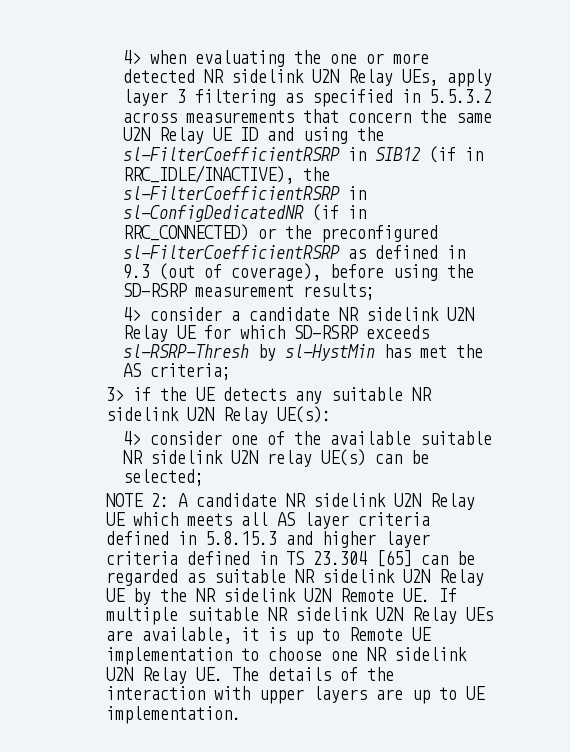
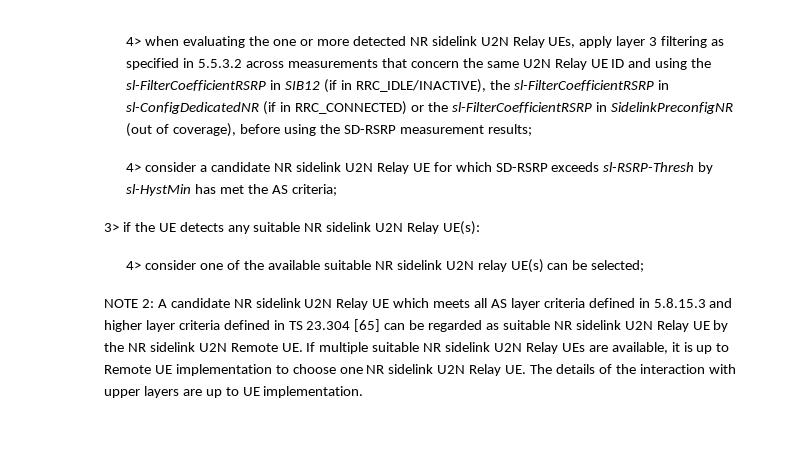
- 4> when evaluating the one or more detected NR sidelink U2N Relay UEs, apply layer 3 filtering as specified in 5.5.3.2 across measurements that concern the same U2N Relay UE ID and using the sl-FilterCoefficientRSRP in SIB12 (if in RRC_IDLE/INACTIVE), the sl-FilterCoefficientRSRP in sl-ConfigDedicatedNR (if in RRC_CONNECTED) or the preconfigured sl-FilterCoefficientRSRP as defined in 9.3 (out of coverage), before using the SD-RSRP measurement results;
+ 4> when evaluating the one or more detected NR sidelink U2N Relay UEs, apply layer 3 filtering as specified in 5.5.3.2 across measurements that concern the same U2N Relay UE ID and using the sl-FilterCoefficientRSRP in SIB12 (if in RRC_IDLE/INACTIVE), the sl-FilterCoefficientRSRP in sl-ConfigDedicatedNR (if in RRC_CONNECTED) or the sl-FilterCoefficientRSRP in SidelinkPreconfigNR (out of coverage), before using the SD-RSRP measurement results;

